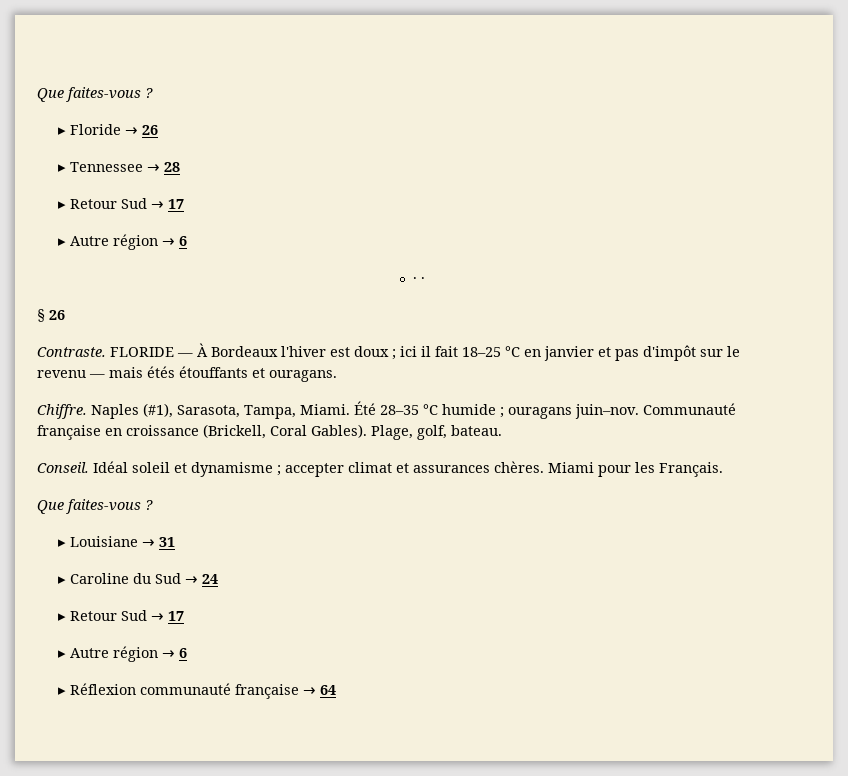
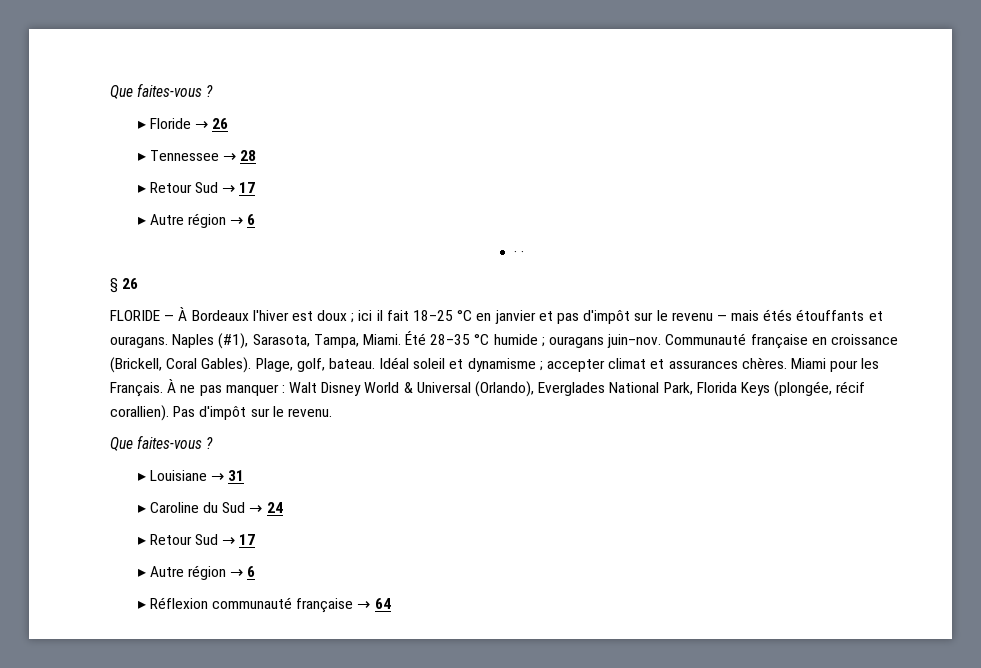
- Contraste. FLORIDE — À Bordeaux l'hiver est doux ; ici il fait 18–25 °C en janvier et pas d'impôt sur le revenu — mais étés étouffants et ouragans.
- Chiffre. Naples (#1), Sarasota, Tampa, Miami.
+ FLORIDE — À Bordeaux l'hiver est doux ; ici il fait 18–25 °C en janvier et pas d'impôt sur le revenu — mais étés étouffants et ouragans. Naples (#1), Sarasota, Tampa, Miami.
- Plage, golf, bateau.
- Conseil. Idéal soleil et dynamisme ; accepter climat et assurances chères.
+ Plage, golf, bateau. Idéal soleil et dynamisme ; accepter climat et assurances chères.
+ À ne pas manquer : Walt Disney World & Universal (Orlando), Everglades National Park, Florida Keys (plongée, récif corallien). Pas d'impôt sur le revenu.

